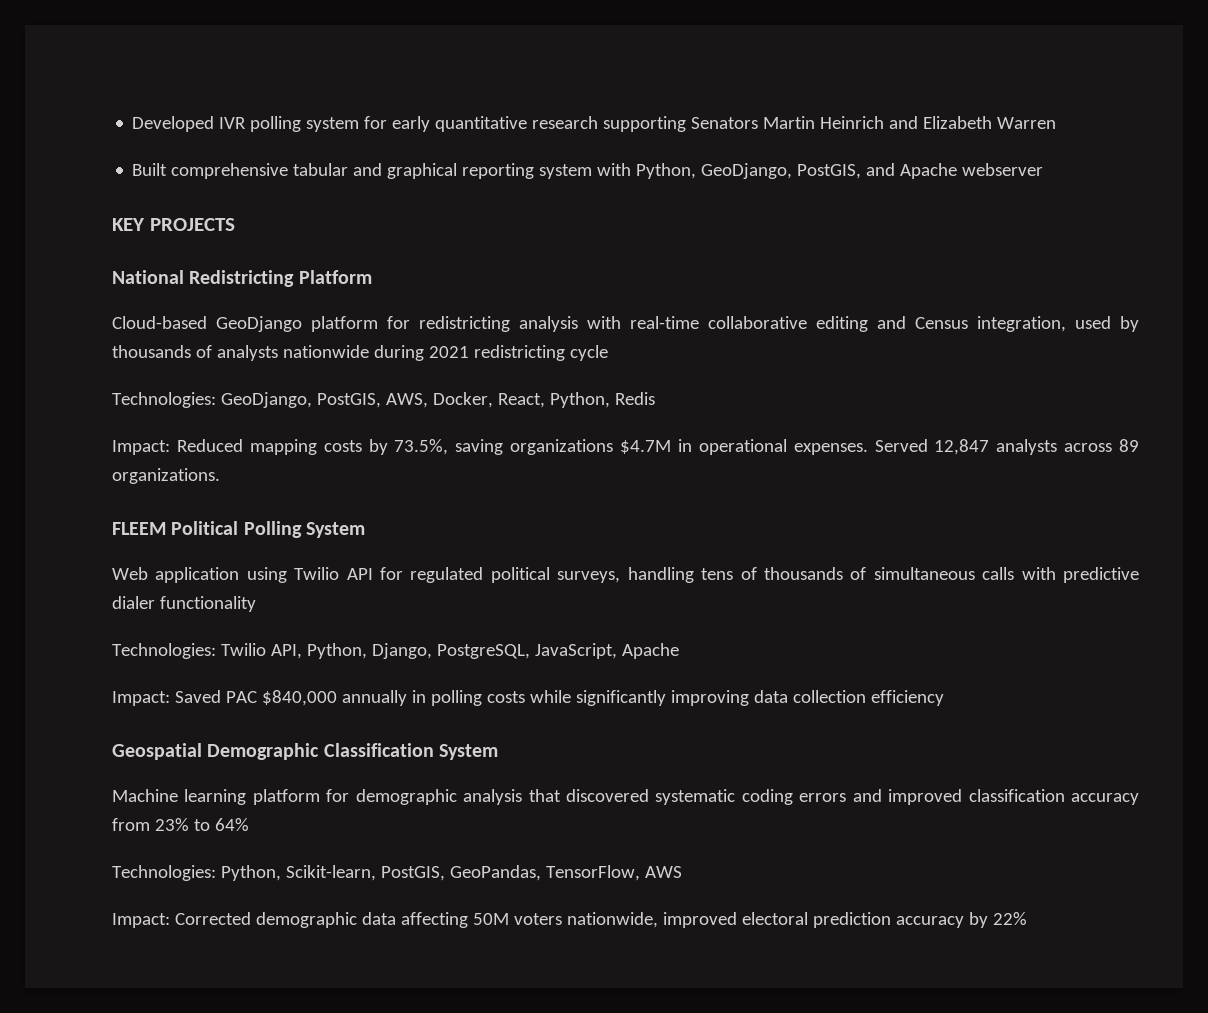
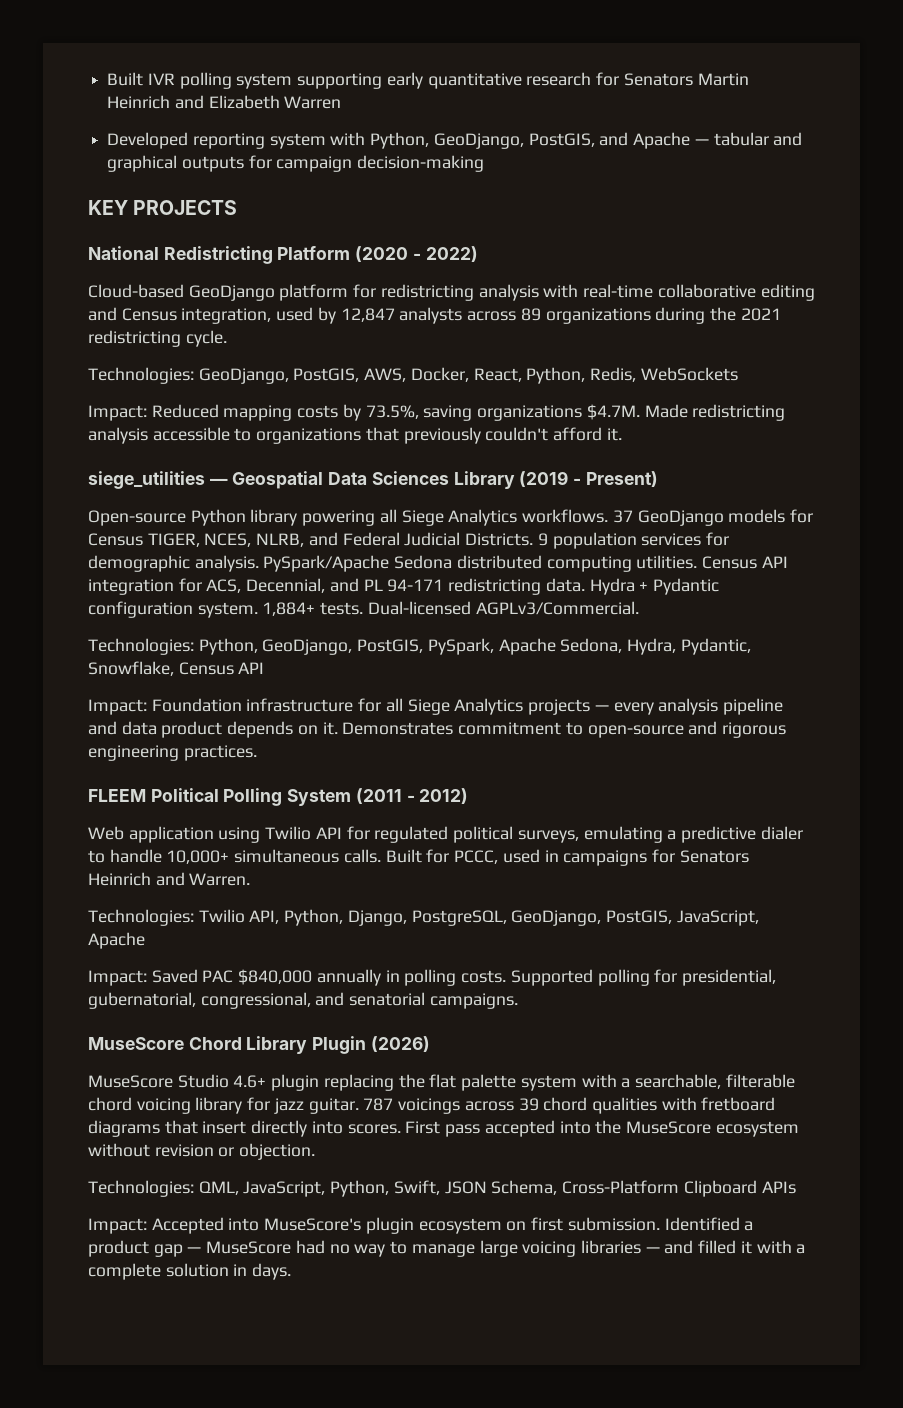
- Developed IVR polling system for early quantitative research supporting Senators Martin Heinrich and Elizabeth Warren
+ Built IVR polling system supporting early quantitative research for Senators Martin Heinrich and Elizabeth Warren
- Built comprehensive tabular and graphical reporting system with Python, GeoDjango, PostGIS, and Apache webserver
+ Developed reporting system with Python, GeoDjango, PostGIS, and Apache — tabular and graphical outputs for campaign decision-making
- National Redistricting Platform
+ National Redistricting Platform (2020 - 2022)
- Cloud-based GeoDjango platform for redistricting analysis with real-time collaborative editing and Census integration, used by thousands of analysts nationwide during 2021 redistricting cycle
+ Cloud-based GeoDjango platform for redistricting analysis with real-time collaborative editing and Census integration, used by 12,847 analysts across 89 organizations during the 2021 redistricting cycle.
- Technologies: GeoDjango, PostGIS, AWS, Docker, React, Python, Redis
+ Technologies: GeoDjango, PostGIS, AWS, Docker, React, Python, Redis, WebSockets
- Impact: Reduced mapping costs by 73.5%, saving organizations $4.7M in operational expenses. Served 12,847 analysts across 89 organizations.
+ Impact: Reduced mapping costs by 73.5%, saving organizations $4.7M. Made redistricting analysis accessible to organizations that previously couldn't afford it.
+ siege_utilities — Geospatial Data Sciences Library (2019 - Present)
+ Open-source Python library powering all Siege Analytics workflows. 37 GeoDjango models for Census TIGER, NCES, NLRB, and Federal Judicial Districts. 9 population services for demographic analysis. PySpark/Apache Sedona distributed computing utilities. Census API integration for ACS, Decennial, and PL 94-171 redistricting data. Hydra + Pydantic configuration system. 1,884+ tests. Dual-licensed AGPLv3/Commercial.
+ Technologies: Python, GeoDjango, PostGIS, PySpark, Apache Sedona, Hydra, Pydantic, Snowflake, Census API
+ Impact: Foundation infrastructure for all Siege Analytics projects — every analysis pipeline and data product depends on it. Demonstrates commitment to open-source and rigorous engineering practices.
- FLEEM Political Polling System
+ FLEEM Political Polling System (2011 - 2012)
- Web application using Twilio API for regulated political surveys, handling tens of thousands of simultaneous calls with predictive dialer functionality
+ Web application using Twilio API for regulated political surveys, emulating a predictive dialer to handle 10,000+ simultaneous calls. Built for PCCC, used in campaigns for Senators Heinrich and Warren.
- Technologies: Twilio API, Python, Django, PostgreSQL, JavaScript, Apache
+ Technologies: Twilio API, Python, Django, PostgreSQL, GeoDjango, PostGIS, JavaScript, Apache
- Impact: Saved PAC $840,000 annually in polling costs while significantly improving data collection efficiency
- Geospatial Demographic Classification System
- Machine learning platform for demographic analysis that discovered systematic coding errors and improved classification accuracy from 23% to 64%
- Technologies: Python, Scikit-learn, PostGIS, GeoPandas, TensorFlow, AWS
- Impact: Corrected demographic data affecting 50M voters nationwide, improved electoral prediction accuracy by 22%
+ Impact: Saved PAC $840,000 annually in polling costs. Supported polling for presidential, gubernatorial, congressional, and senatorial campaigns.
+ MuseScore Chord Library Plugin (2026)
+ MuseScore Studio 4.6+ plugin replacing the flat palette system with a searchable, filterable chord voicing library for jazz guitar. 787 voicings across 39 chord qualities with fretboard diagrams that insert directly into scores. First pass accepted into the MuseScore ecosystem without revision or objection.
+ Technologies: QML, JavaScript, Python, Swift, JSON Schema, Cross-Platform Clipboard APIs
+ Impact: Accepted into MuseScore's plugin ecosystem on first submission. Identified a product gap — MuseScore had no way to manage large voicing libraries — and filled it with a complete solution in days.

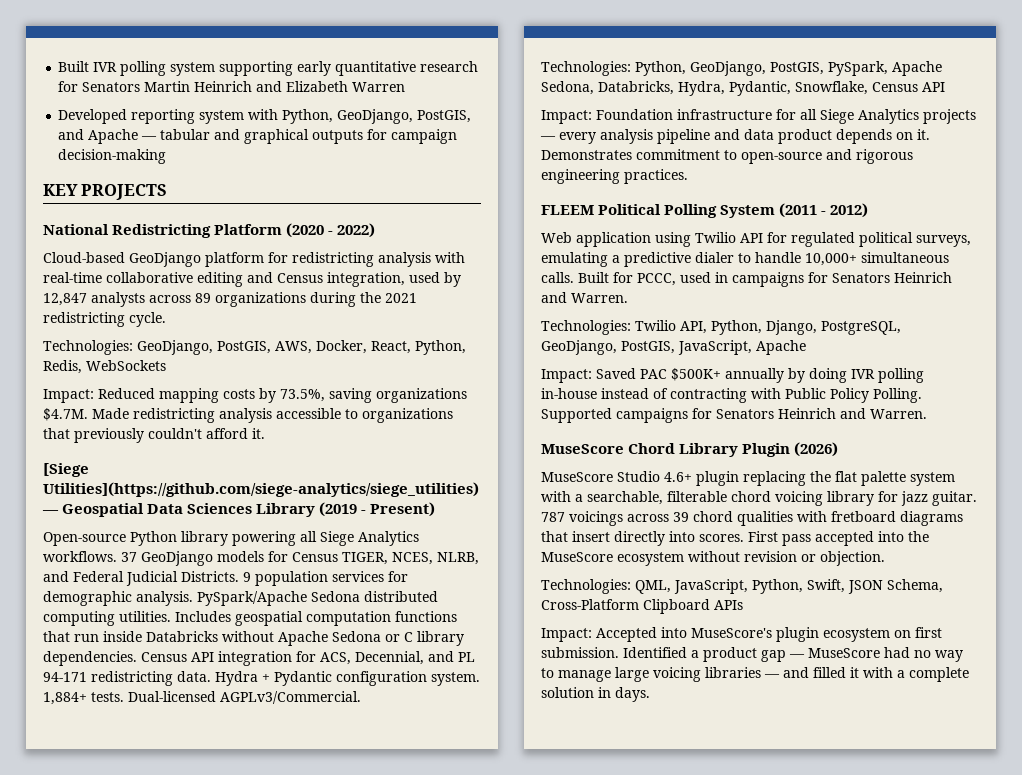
- siege_utilities — Geospatial Data Sciences Library (2019 - Present)
+ [Siege Utilities](https://github.com/siege-analytics/siege_utilities) — Geospatial Data Sciences Library (2019 - Present)
+ Includes geospatial computation functions that run inside Databricks without Apache Sedona or C library dependencies.
- Technologies: Python, GeoDjango, PostGIS, PySpark, Apache Sedona, Hydra, Pydantic, Snowflake, Census API
+ Technologies: Python, GeoDjango, PostGIS, PySpark, Apache Sedona, Databricks, Hydra, Pydantic, Snowflake, Census API
- Impact: Saved PAC $840,000 annually in polling costs. Supported polling for presidential, gubernatorial, congressional, and senatorial campaigns.
+ Impact: Saved PAC $500K+ annually by doing IVR polling in-house instead of contracting with Public Policy Polling. Supported campaigns for Senators Heinrich and Warren.

